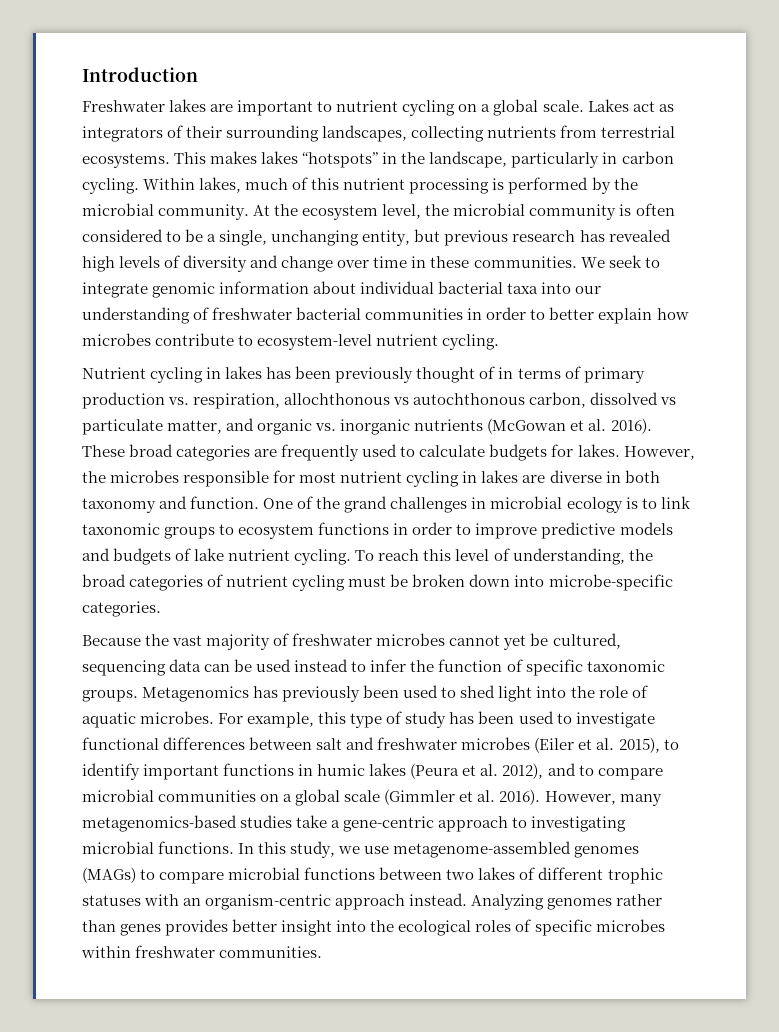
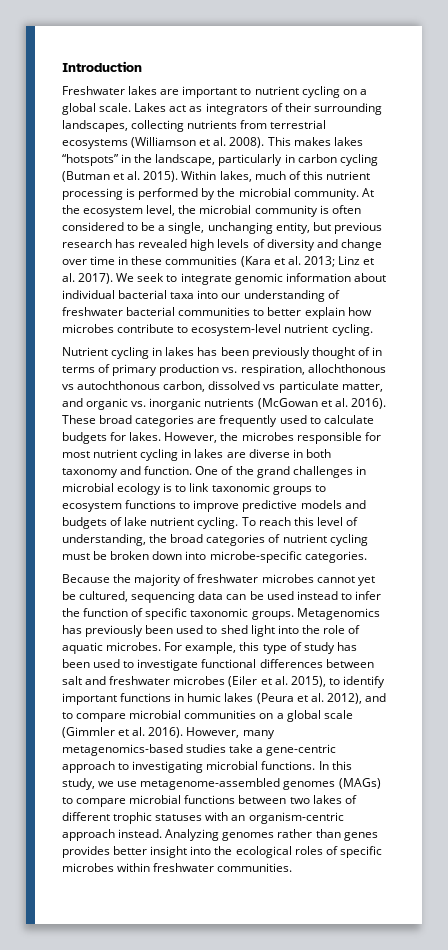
- Lakes act as integrators of their surrounding landscapes, collecting nutrients from terrestrial ecosystems.
+ Lakes act as integrators of their surrounding landscapes, collecting nutrients from terrestrial ecosystems (Williamson et al. 2008).
- This makes lakes “hotspots” in the landscape, particularly in carbon cycling.
+ This makes lakes “hotspots” in the landscape, particularly in carbon cycling (Butman et al. 2015).
- At the ecosystem level, the microbial community is often considered to be a single, unchanging entity, but previous research has revealed high levels of diversity and change over time in these communities.
+ At the ecosystem level, the microbial community is often considered to be a single, unchanging entity, but previous research has revealed high levels of diversity and change over time in these communities (Kara et al. 2013; Linz et al. 2017).
- We seek to integrate genomic information about individual bacterial taxa into our understanding of freshwater bacterial communities in order to better explain how microbes contribute to ecosystem-level nutrient cycling.
+ We seek to integrate genomic information about individual bacterial taxa into our understanding of freshwater bacterial communities to better explain how microbes contribute to ecosystem-level nutrient cycling.
- One of the grand challenges in microbial ecology is to link taxonomic groups to ecosystem functions in order to improve predictive models and budgets of lake nutrient cycling.
+ One of the grand challenges in microbial ecology is to link taxonomic groups to ecosystem functions to improve predictive models and budgets of lake nutrient cycling.
- Because the vast majority of freshwater microbes cannot yet be cultured, sequencing data can be used instead to infer the function of specific taxonomic groups.
+ Because the majority of freshwater microbes cannot yet be cultured, sequencing data can be used instead to infer the function of specific taxonomic groups.

